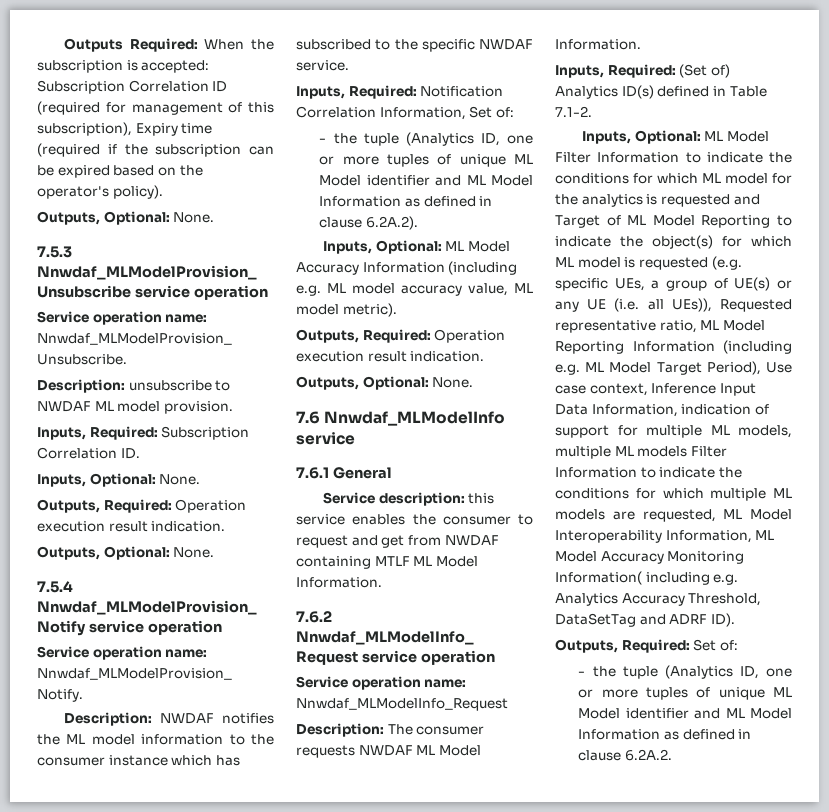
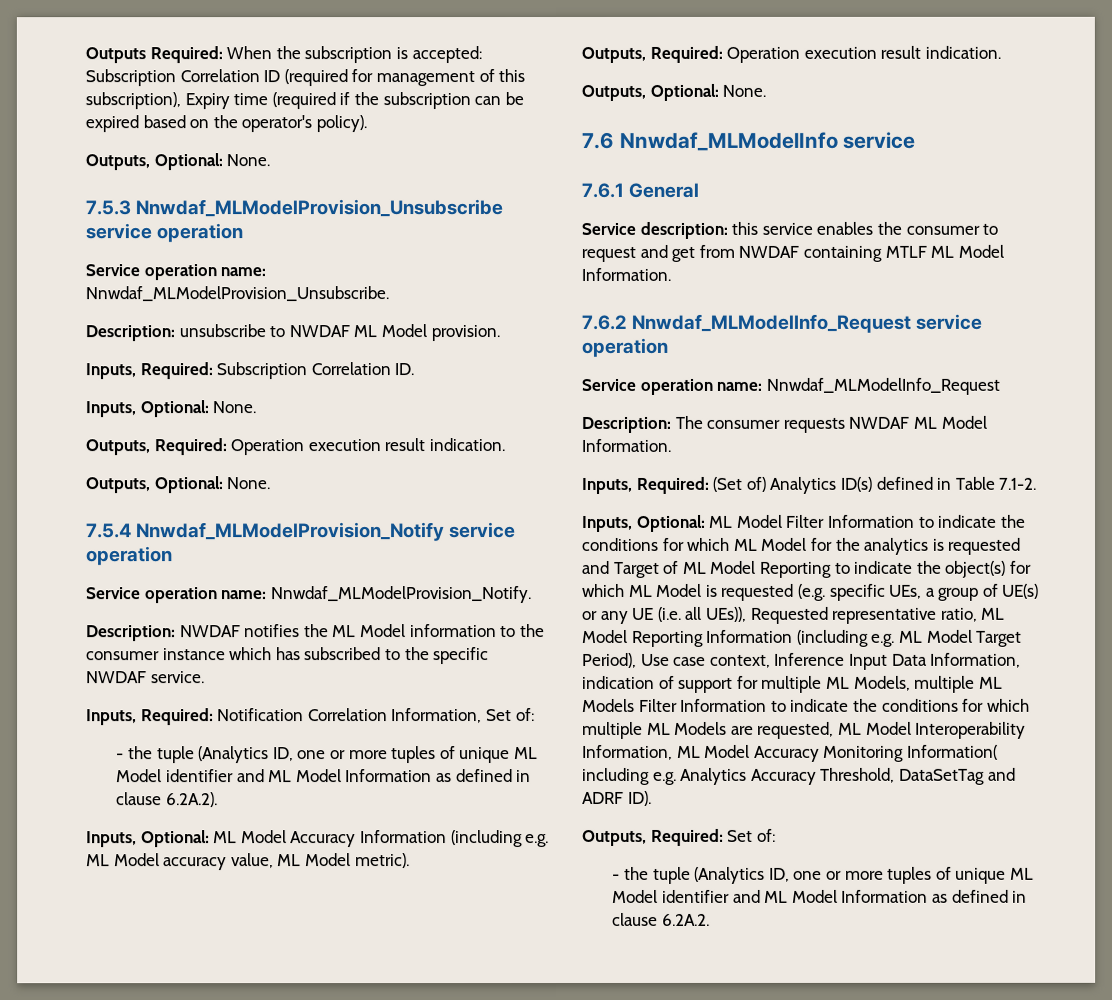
- Description: unsubscribe to NWDAF ML model provision.
+ Description: unsubscribe to NWDAF ML Model provision.
- Description: NWDAF notifies the ML model information to the consumer instance which has subscribed to the specific NWDAF service.
+ Description: NWDAF notifies the ML Model information to the consumer instance which has subscribed to the specific NWDAF service.
- Inputs, Optional: ML Model Accuracy Information (including e.g. ML model accuracy value, ML model metric).
+ Inputs, Optional: ML Model Accuracy Information (including e.g. ML Model accuracy value, ML Model metric).
- ML Model Filter Information to indicate the conditions for which ML model for the analytics is requested and Target of ML Model Reporting to indicate the object(s) for which ML model is requested (e.g. specific UEs, a group of UE(s) or any UE (i.e. all UEs)), Requested representative ratio, ML Model Reporting Information (including e.g. ML Model Target Period), Use case context, Inference Input Data Information, indication of support for multiple ML models, multiple ML models Filter Information to indicate the conditions for which multiple ML models are requested, ML Model Interoperability Information, ML Model Accuracy Monitoring Information( including e.g. Analytics Accuracy Threshold, DataSetTag and ADRF ID).
+ ML Model Filter Information to indicate the conditions for which ML Model for the analytics is requested and Target of ML Model Reporting to indicate the object(s) for which ML Model is requested (e.g. specific UEs, a group of UE(s) or any UE (i.e. all UEs)), Requested representative ratio, ML Model Reporting Information (including e.g. ML Model Target Period), Use case context, Inference Input Data Information, indication of support for multiple ML Models, multiple ML Models Filter Information to indicate the conditions for which multiple ML Models are requested, ML Model Interoperability Information, ML Model Accuracy Monitoring Information( including e.g. Analytics Accuracy Threshold, DataSetTag and ADRF ID).

